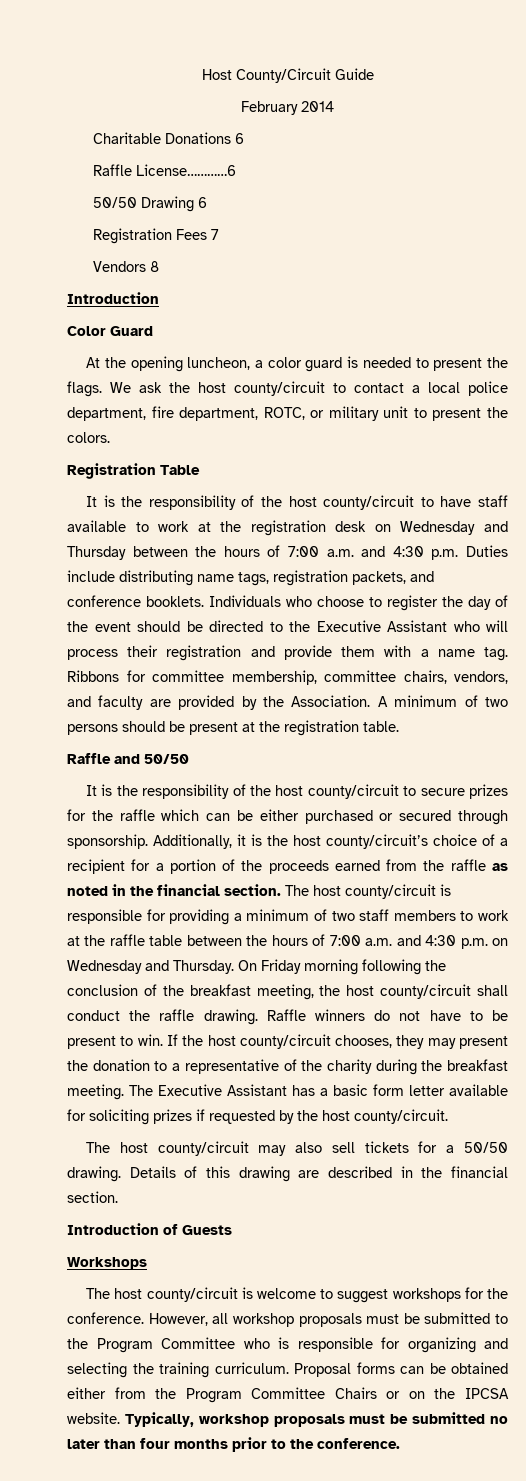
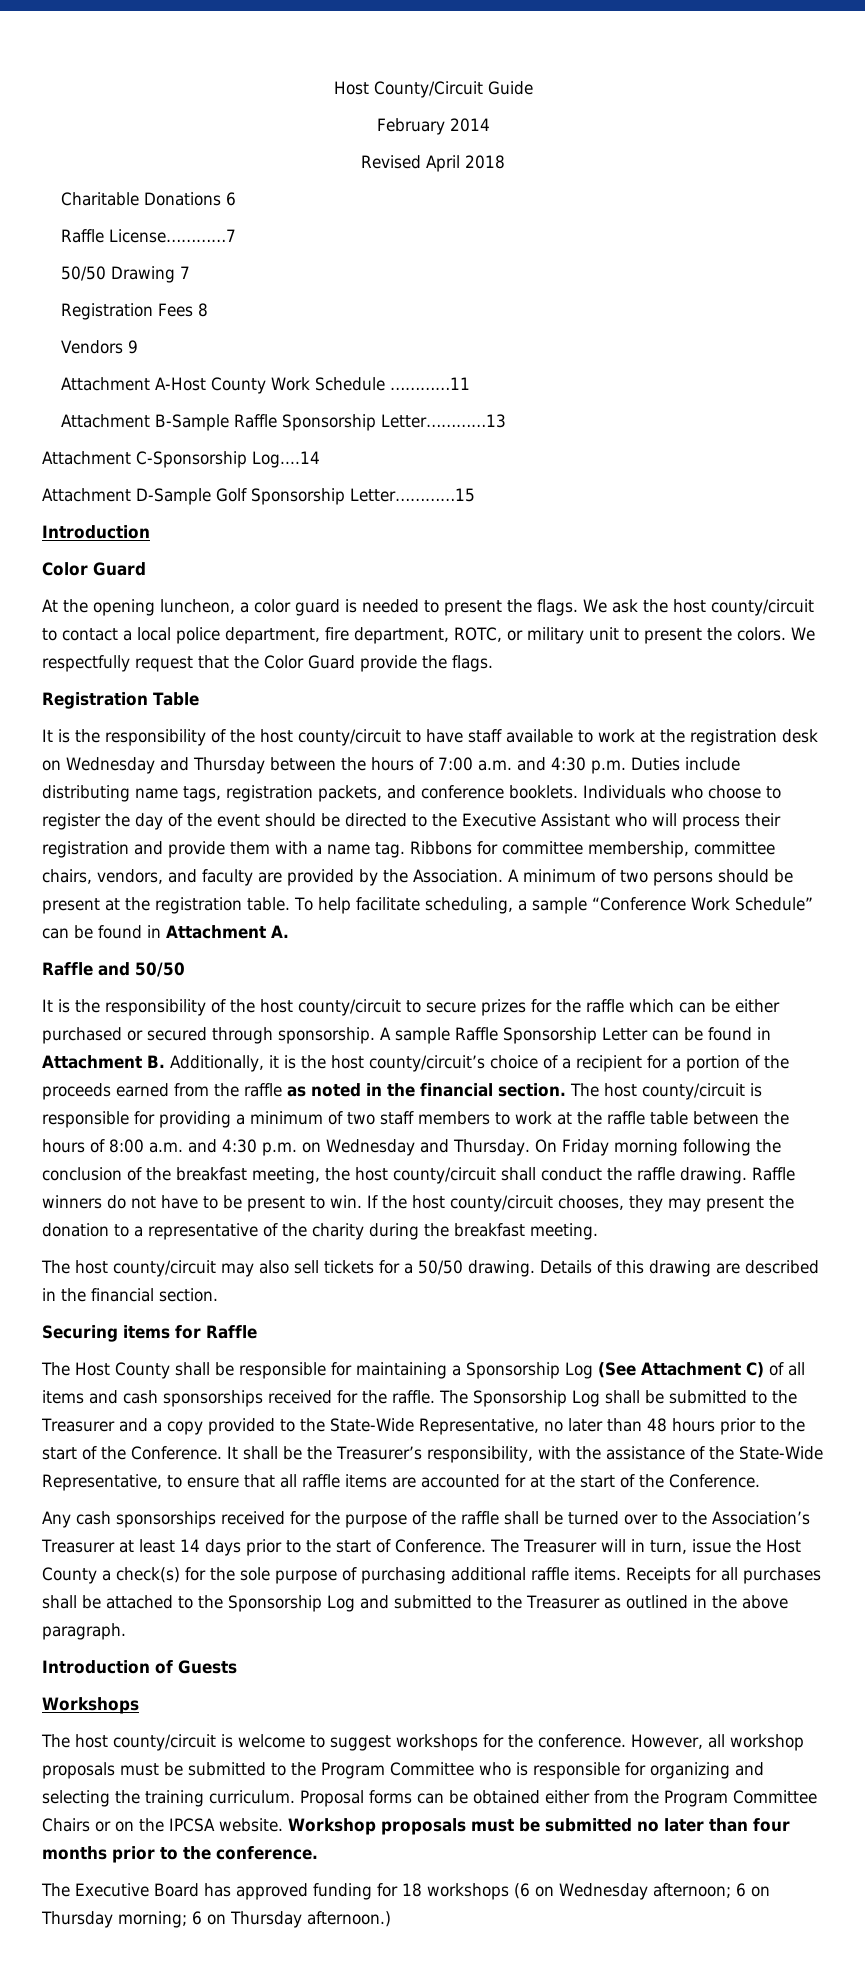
+ Revised April 2018
- Raffle License…………6
+ Raffle License…………7
- 50/50 Drawing 6
+ 50/50 Drawing 7
- Registration Fees 7
+ Registration Fees 8
- Vendors 8
+ Vendors 9
+ Attachment A-Host County Work Schedule …………11
+ Attachment B-Sample Raffle Sponsorship Letter…………13
+ Attachment C-Sponsorship Log....14
+ Attachment D-Sample Golf Sponsorship Letter…………15
+ We respectfully request that the Color Guard provide the flags.
+ To help facilitate scheduling, a sample “Conference Work Schedule” can be found in Attachment A.
- Additionally, it is the host county/circuit’s choice of a recipient for a portion of the proceeds earned from the raffle as noted in the financial section.
+ A sample Raffle Sponsorship Letter can be found in Attachment B. Additionally, it is the host county/circuit’s choice of a recipient for a portion of the proceeds earned from the raffle as noted in the financial section.
- The host county/circuit is responsible for providing a minimum of two staff members to work at the raffle table between the hours of 7:00 a.m. and 4:30 p.m. on Wednesday and Thursday.
+ The host county/circuit is responsible for providing a minimum of two staff members to work at the raffle table between the hours of 8:00 a.m. and 4:30 p.m. on Wednesday and Thursday.
- The Executive Assistant has a basic form letter available for soliciting prizes if requested by the host county/circuit.
+ Securing items for Raffle
+ The Host County shall be responsible for maintaining a Sponsorship Log (See Attachment C) of all items and cash sponsorships received for the raffle. The Sponsorship Log shall be submitted to the Treasurer and a copy provided to the State-Wide Representative, no later than 48 hours prior to the start of the Conference. It shall be the Treasurer’s responsibility, with the assistance of the State-Wide Representative, to ensure that all raffle items are accounted for at the start of the Conference.
+ Any cash sponsorships received for the purpose of the raffle shall be turned over to the Association’s Treasurer at least 14 days prior to the start of Conference. The Treasurer will in turn, issue the Host County a check(s) for the sole purpose of purchasing additional raffle items. Receipts for all purchases shall be attached to the Sponsorship Log and submitted to the Treasurer as outlined in the above paragraph.
- Typically, workshop proposals must be submitted no later than four months prior to the conference.
+ Workshop proposals must be submitted no later than four months prior to the conference.
+ The Executive Board has approved funding for 18 workshops (6 on Wednesday afternoon; 6 on Thursday morning; 6 on Thursday afternoon.)

